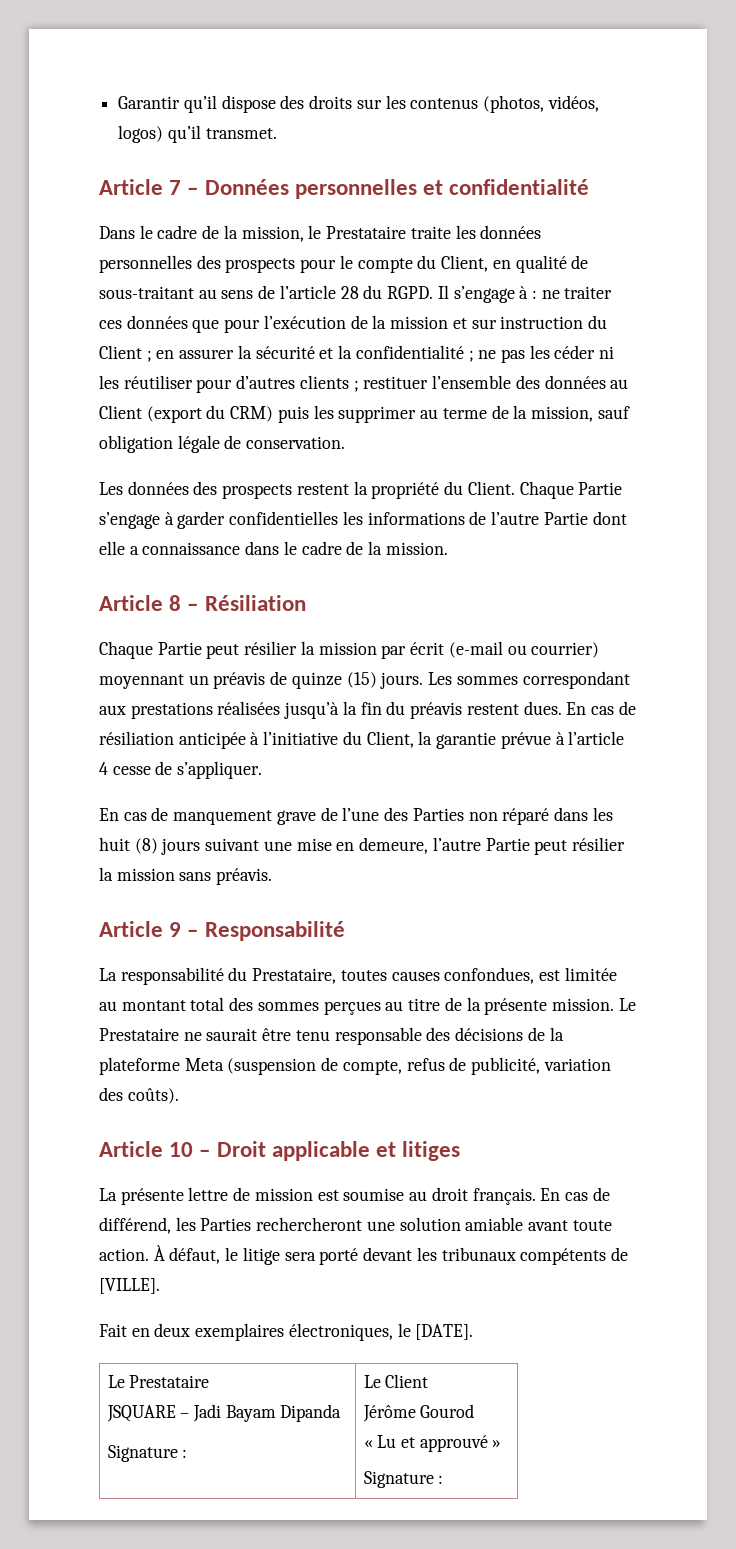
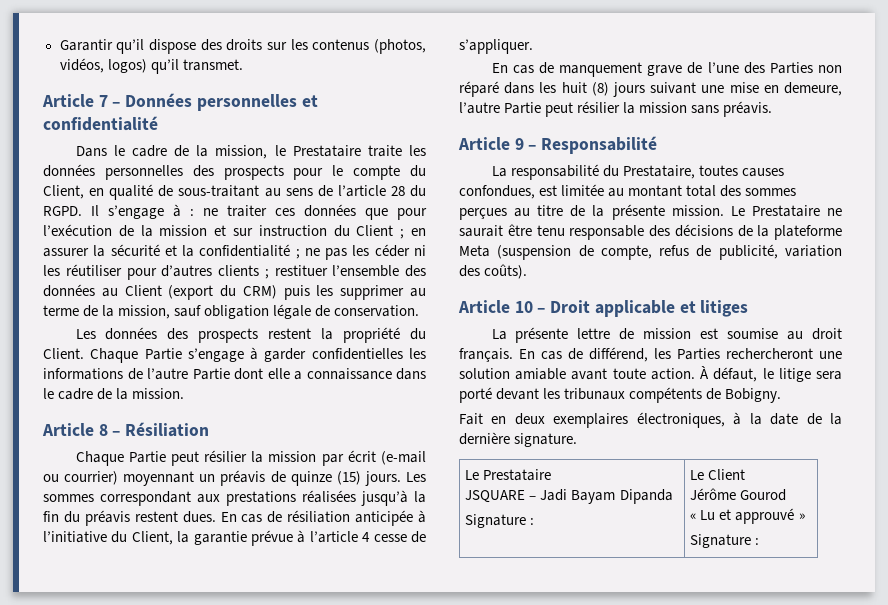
- À défaut, le litige sera porté devant les tribunaux compétents de [VILLE].
+ À défaut, le litige sera porté devant les tribunaux compétents de Bobigny.
- Fait en deux exemplaires électroniques, le [DATE].
+ Fait en deux exemplaires électroniques, à la date de la dernière signature.

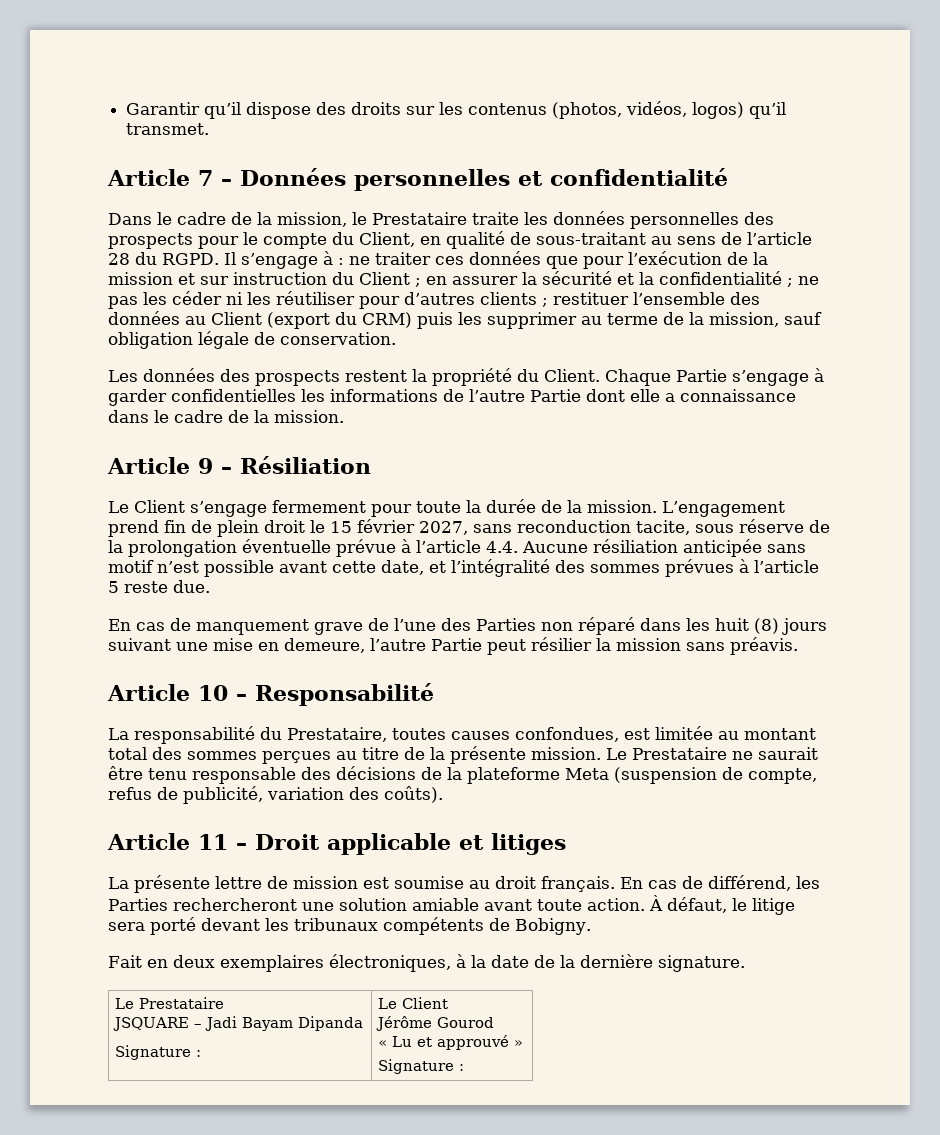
- Article 8 – Résiliation
+ Article 9 – Résiliation
- Chaque Partie peut résilier la mission par écrit (e-mail ou courrier) moyennant un préavis de quinze (15) jours. Les sommes correspondant aux prestations réalisées jusqu’à la fin du préavis restent dues. En cas de résiliation anticipée à l’initiative du Client, la garantie prévue à l’article 4 cesse de s’appliquer.
+ Le Client s’engage fermement pour toute la durée de la mission. L’engagement prend fin de plein droit le 15 février 2027, sans reconduction tacite, sous réserve de la prolongation éventuelle prévue à l’article 4.4. Aucune résiliation anticipée sans motif n’est possible avant cette date, et l’intégralité des sommes prévues à l’article 5 reste due.
- Article 9 – Responsabilité
+ Article 10 – Responsabilité
- Article 10 – Droit applicable et litiges
+ Article 11 – Droit applicable et litiges

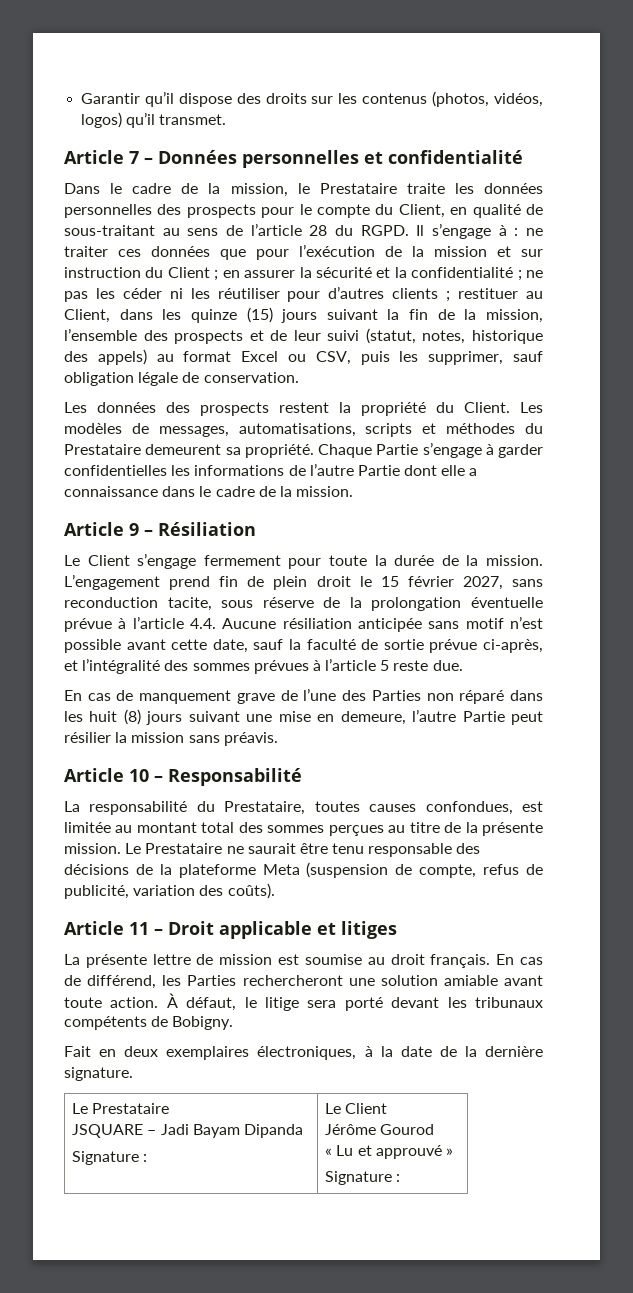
- Il s’engage à : ne traiter ces données que pour l’exécution de la mission et sur instruction du Client ; en assurer la sécurité et la confidentialité ; ne pas les céder ni les réutiliser pour d’autres clients ; restituer l’ensemble des données au Client (export du CRM) puis les supprimer au terme de la mission, sauf obligation légale de conservation.
+ Il s’engage à : ne traiter ces données que pour l’exécution de la mission et sur instruction du Client ; en assurer la sécurité et la confidentialité ; ne pas les céder ni les réutiliser pour d’autres clients ; restituer au Client, dans les quinze (15) jours suivant la fin de la mission, l’ensemble des prospects et de leur suivi (statut, notes, historique des appels) au format Excel ou CSV, puis les supprimer, sauf obligation légale de conservation.
+ Les modèles de messages, automatisations, scripts et méthodes du Prestataire demeurent sa propriété.
- L’engagement prend fin de plein droit le 15 février 2027, sans reconduction tacite, sous réserve de la prolongation éventuelle prévue à l’article 4.4. Aucune résiliation anticipée sans motif n’est possible avant cette date, et l’intégralité des sommes prévues à l’article 5 reste due.
+ L’engagement prend fin de plein droit le 15 février 2027, sans reconduction tacite, sous réserve de la prolongation éventuelle prévue à l’article 4.4. Aucune résiliation anticipée sans motif n’est possible avant cette date, sauf la faculté de sortie prévue ci-après, et l’intégralité des sommes prévues à l’article 5 reste due.

